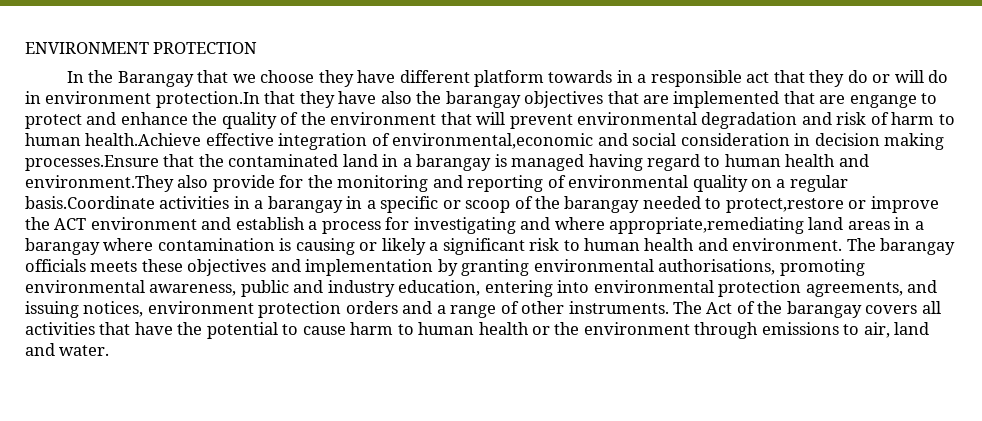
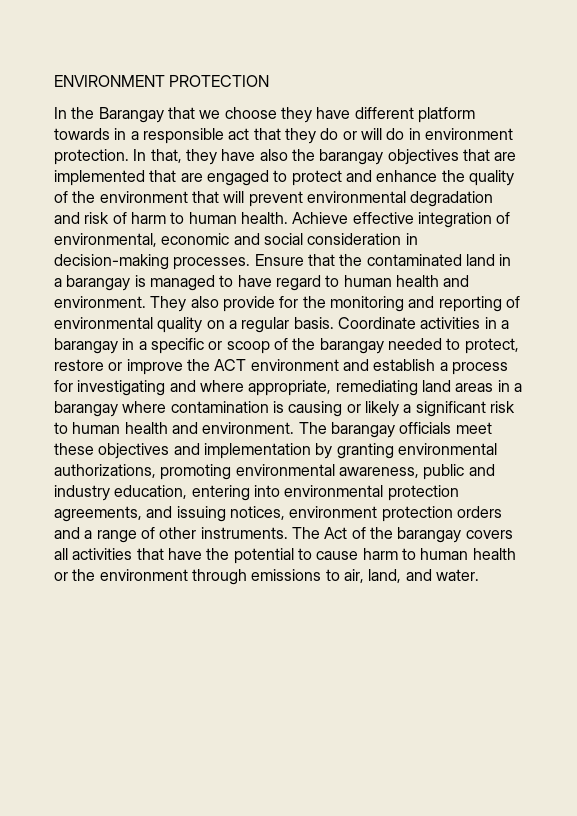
- In the Barangay that we choose they have different platform towards in a responsible act that they do or will do in environment protection.In that they have also the barangay objectives that are implemented that are engange to protect and enhance the quality of the environment that will prevent environmental degradation and risk of harm to human health.Achieve effective integration of environmental,economic and social consideration in decision making processes.Ensure that the contaminated land in a barangay is managed having regard to human health and environment.They also provide for the monitoring and reporting of environmental quality on a regular basis.Coordinate activities in a barangay in a specific or scoop of the barangay needed to protect,restore or improve the ACT environment and establish a process for investigating and where appropriate,remediating land areas in a barangay where contamination is causing or likely a significant risk to human health and environment.
+ In the Barangay that we choose they have different platform towards in a responsible act that they do or will do in environment protection. In that, they have also the barangay objectives that are implemented that are engaged to protect and enhance the quality of the environment that will prevent environmental degradation and risk of harm to human health. Achieve effective integration of environmental, economic and social consideration in decision-making processes. Ensure that the contaminated land in a barangay is managed to have regard to human health and environment. They also provide for the monitoring and reporting of environmental quality on a regular basis. Coordinate activities in a barangay in a specific or scoop of the barangay needed to protect, restore or improve the ACT environment and establish a process for investigating and where appropriate, remediating land areas in a barangay where contamination is causing or likely a significant risk to human health and environment.
- The barangay officials meets these objectives and implementation by granting environmental authorisations, promoting environmental awareness, public and industry education, entering into environmental protection agreements, and issuing notices, environment protection orders and a range of other instruments.
+ The barangay officials meet these objectives and implementation by granting environmental authorizations, promoting environmental awareness, public and industry education, entering into environmental protection agreements, and issuing notices, environment protection orders and a range of other instruments.
- The Act of the barangay covers all activities that have the potential to cause harm to human health or the environment through emissions to air, land and water.
+ The Act of the barangay covers all activities that have the potential to cause harm to human health or the environment through emissions to air, land, and water.

